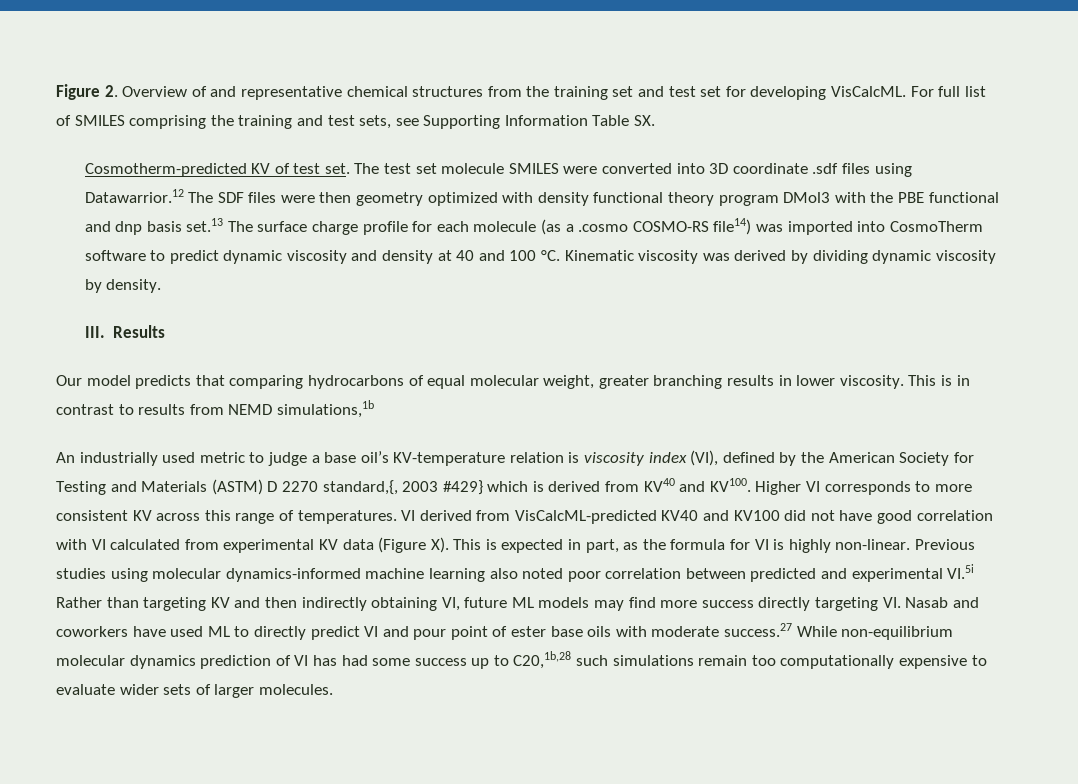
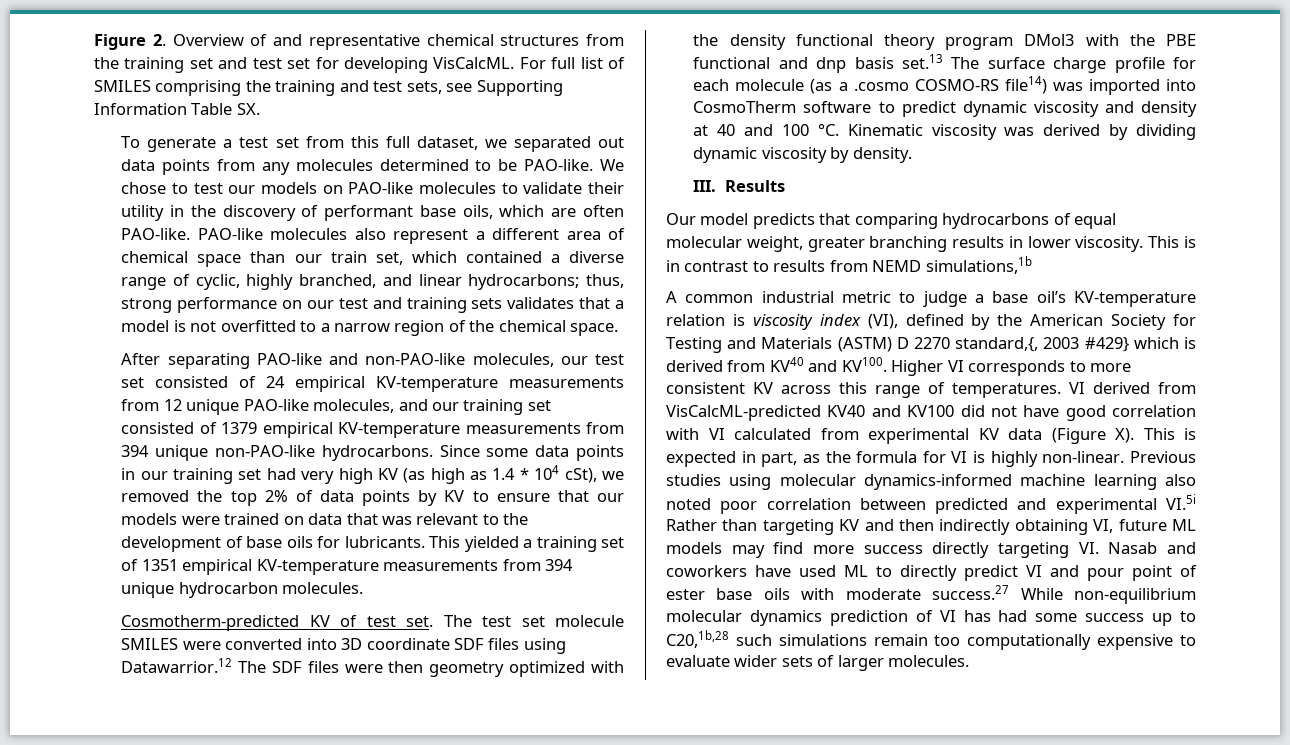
+ To generate a test set from this full dataset, we separated out data points from any molecules determined to be PAO-like. We chose to test our models on PAO-like molecules to validate their utility in the discovery of performant base oils, which are often PAO-like. PAO-like molecules also represent a different area of chemical space than our train set, which contained a diverse range of cyclic, highly branched, and linear hydrocarbons; thus, strong performance on our test and training sets validates that a model is not overfitted to a narrow region of the chemical space.
+ After separating PAO-like and non-PAO-like molecules, our test set consisted of 24 empirical KV-temperature measurements from 12 unique PAO-like molecules, and our training set consisted of 1379 empirical KV-temperature measurements from 394 unique non-PAO-like hydrocarbons. Since some data points in our training set had very high KV (as high as 1.4 * 104 cSt), we removed the top 2% of data points by KV to ensure that our models were trained on data that was relevant to the development of base oils for lubricants. This yielded a training set of 1351 empirical KV-temperature measurements from 394 unique hydrocarbon molecules.
- The test set molecule SMILES were converted into 3D coordinate .sdf files using Datawarrior.12 The SDF files were then geometry optimized with density functional theory program DMol3 with the PBE functional and dnp basis set.13 The surface charge profile for each molecule (as a .cosmo COSMO-RS file14) was imported into CosmoTherm software to predict dynamic viscosity and density at 40 and 100 °C.
+ The test set molecule SMILES were converted into 3D coordinate SDF files using Datawarrior.12 The SDF files were then geometry optimized with the density functional theory program DMol3 with the PBE functional and dnp basis set.13 The surface charge profile for each molecule (as a .cosmo COSMO-RS file14) was imported into CosmoTherm software to predict dynamic viscosity and density at 40 and 100 °C.
- An industrially used metric to judge a base oil’s KV-temperature relation is viscosity index (VI), defined by the American Society for Testing and Materials (ASTM) D 2270 standard,{, 2003 #429} which is derived from KV40 and KV100.
+ A common industrial metric to judge a base oil’s KV-temperature relation is viscosity index (VI), defined by the American Society for Testing and Materials (ASTM) D 2270 standard,{, 2003 #429} which is derived from KV40 and KV100.

